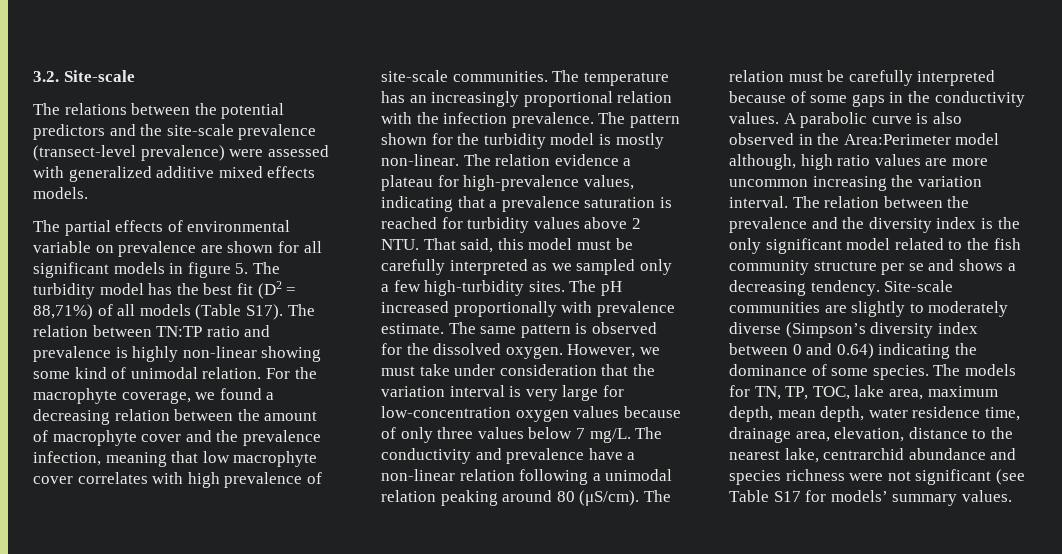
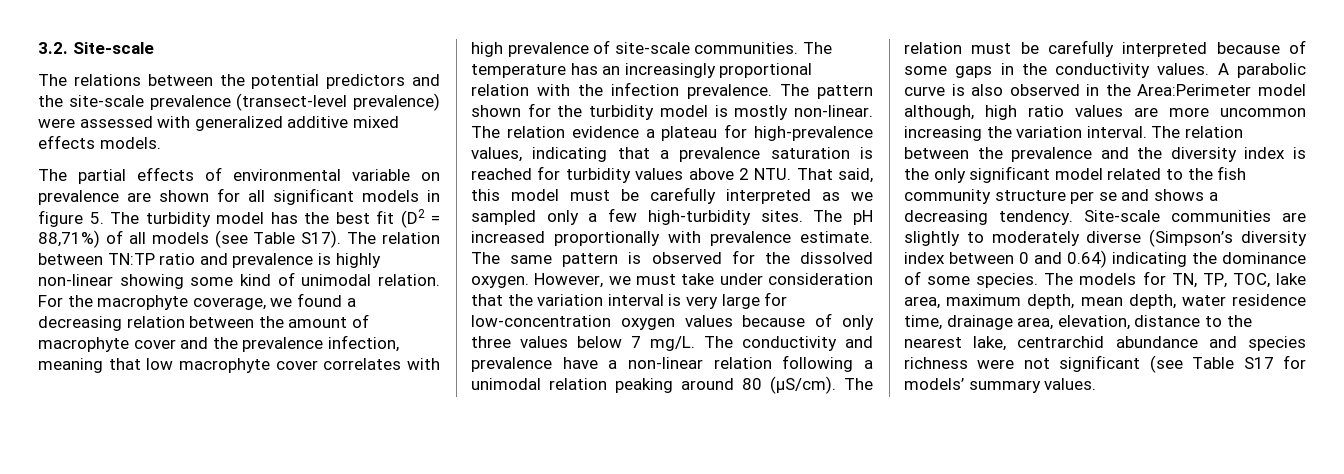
- The partial effects of environmental variable on prevalence are shown for all significant models in figure 5. The turbidity model has the best fit (D2 = 88,71%) of all models (Table S17).
+ The partial effects of environmental variable on prevalence are shown for all significant models in figure 5. The turbidity model has the best fit (D2 = 88,71%) of all models (see Table S17).

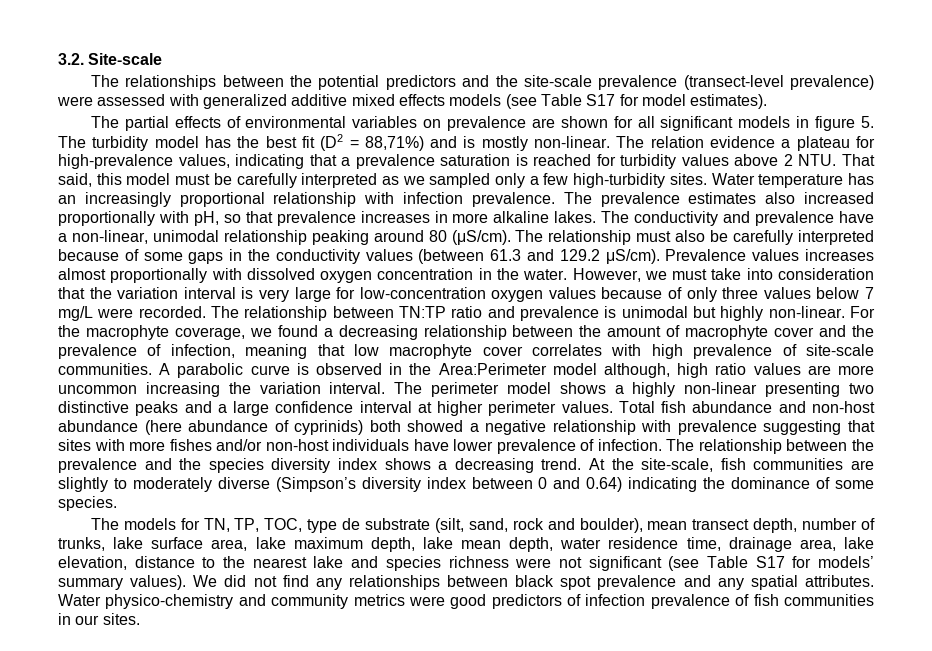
- The relations between the potential predictors and the site-scale prevalence (transect-level prevalence) were assessed with generalized additive mixed effects models.
+ The relationships between the potential predictors and the site-scale prevalence (transect-level prevalence) were assessed with generalized additive mixed effects models (see Table S17 for model estimates).
- The partial effects of environmental variable on prevalence are shown for all significant models in figure 5. The turbidity model has the best fit (D2 = 88,71%) of all models (see Table S17). The relation between TN:TP ratio and prevalence is highly non-linear showing some kind of unimodal relation. For the macrophyte coverage, we found a decreasing relation between the amount of macrophyte cover and the prevalence infection, meaning that low macrophyte cover correlates with high prevalence of site-scale communities. The temperature has an increasingly proportional relation with the infection prevalence. The pattern shown for the turbidity model is mostly non-linear.
+ The partial effects of environmental variables on prevalence are shown for all significant models in figure 5. The turbidity model has the best fit (D2 = 88,71%) and is mostly non-linear.
- The pH increased proportionally with prevalence estimate. The same pattern is observed for the dissolved oxygen.
+ Water temperature has an increasingly proportional relationship with infection prevalence. The prevalence estimates also increased proportionally with pH, so that prevalence increases in more alkaline lakes. The conductivity and prevalence have a non-linear, unimodal relationship peaking around 80 (μS/cm). The relationship must also be carefully interpreted because of some gaps in the conductivity values (between 61.3 and 129.2 μS/cm). Prevalence values increases almost proportionally with dissolved oxygen concentration in the water.
- However, we must take under consideration that the variation interval is very large for low-concentration oxygen values because of only three values below 7 mg/L. The conductivity and prevalence have a non-linear relation following a unimodal relation peaking around 80 (μS/cm). The relation must be carefully interpreted because of some gaps in the conductivity values.
+ However, we must take into consideration that the variation interval is very large for low-concentration oxygen values because of only three values below 7 mg/L were recorded. The relationship between TN:TP ratio and prevalence is unimodal but highly non-linear. For the macrophyte coverage, we found a decreasing relationship between the amount of macrophyte cover and the prevalence of infection, meaning that low macrophyte cover correlates with high prevalence of site-scale communities.
- A parabolic curve is also observed in the Area:Perimeter model although, high ratio values are more uncommon increasing the variation interval.
+ A parabolic curve is observed in the Area:Perimeter model although, high ratio values are more uncommon increasing the variation interval.
- The relation between the prevalence and the diversity index is the only significant model related to the fish community structure per se and shows a decreasing tendency. Site-scale communities are slightly to moderately diverse (Simpson’s diversity index between 0 and 0.64) indicating the dominance of some species. The models for TN, TP, TOC, lake area, maximum depth, mean depth, water residence time, drainage area, elevation, distance to the nearest lake, centrarchid abundance and species richness were not significant (see Table S17 for models’ summary values.
+ The perimeter model shows a highly non-linear presenting two distinctive peaks and a large confidence interval at higher perimeter values. Total fish abundance and non-host abundance (here abundance of cyprinids) both showed a negative relationship with prevalence suggesting that sites with more fishes and/or non-host individuals have lower prevalence of infection. The relationship between the prevalence and the species diversity index shows a decreasing trend. At the site-scale, fish communities are slightly to moderately diverse (Simpson’s diversity index between 0 and 0.64) indicating the dominance of some species.
+ The models for TN, TP, TOC, type de substrate (silt, sand, rock and boulder), mean transect depth, number of trunks, lake surface area, lake maximum depth, lake mean depth, water residence time, drainage area, lake elevation, distance to the nearest lake and species richness were not significant (see Table S17 for models’ summary values). We did not find any relationships between black spot prevalence and any spatial attributes. Water physico-chemistry and community metrics were good predictors of infection prevalence of fish communities in our sites.

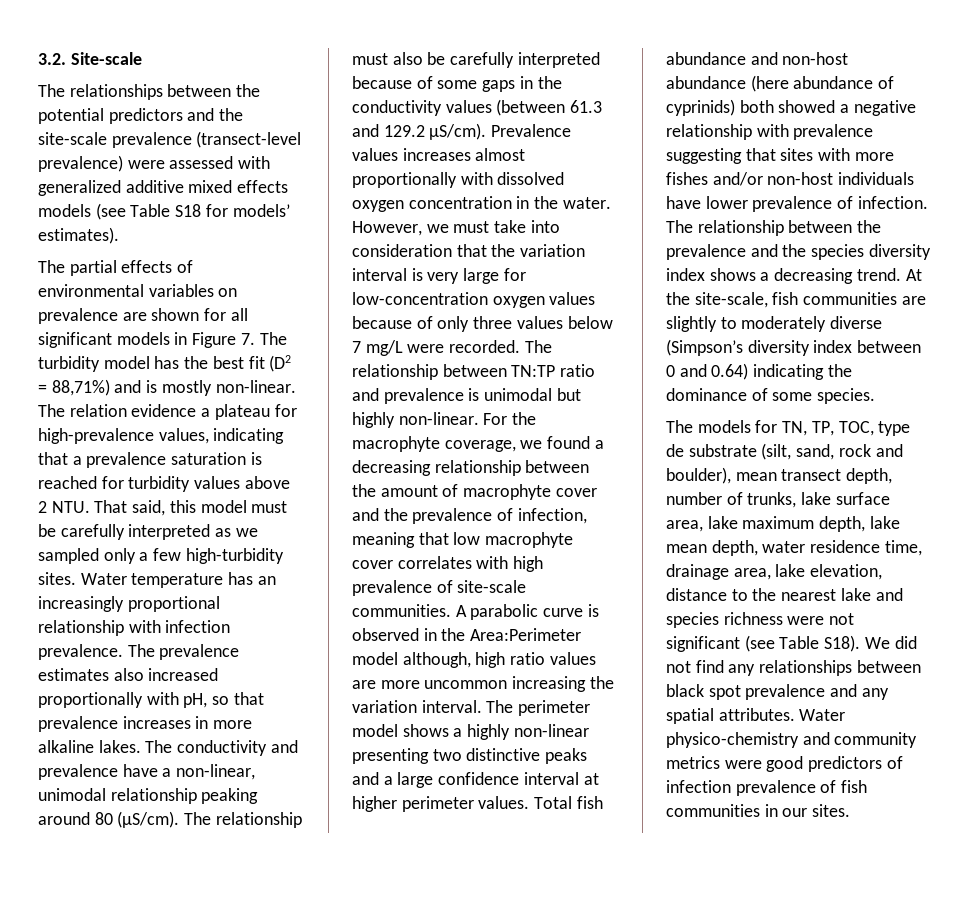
- The relationships between the potential predictors and the site-scale prevalence (transect-level prevalence) were assessed with generalized additive mixed effects models (see Table S17 for model estimates).
+ The relationships between the potential predictors and the site-scale prevalence (transect-level prevalence) were assessed with generalized additive mixed effects models (see Table S18 for models’ estimates).
- The partial effects of environmental variables on prevalence are shown for all significant models in figure 5. The turbidity model has the best fit (D2 = 88,71%) and is mostly non-linear.
+ The partial effects of environmental variables on prevalence are shown for all significant models in Figure 7. The turbidity model has the best fit (D2 = 88,71%) and is mostly non-linear.
- The models for TN, TP, TOC, type de substrate (silt, sand, rock and boulder), mean transect depth, number of trunks, lake surface area, lake maximum depth, lake mean depth, water residence time, drainage area, lake elevation, distance to the nearest lake and species richness were not significant (see Table S17 for models’ summary values).
+ The models for TN, TP, TOC, type de substrate (silt, sand, rock and boulder), mean transect depth, number of trunks, lake surface area, lake maximum depth, lake mean depth, water residence time, drainage area, lake elevation, distance to the nearest lake and species richness were not significant (see Table S18).

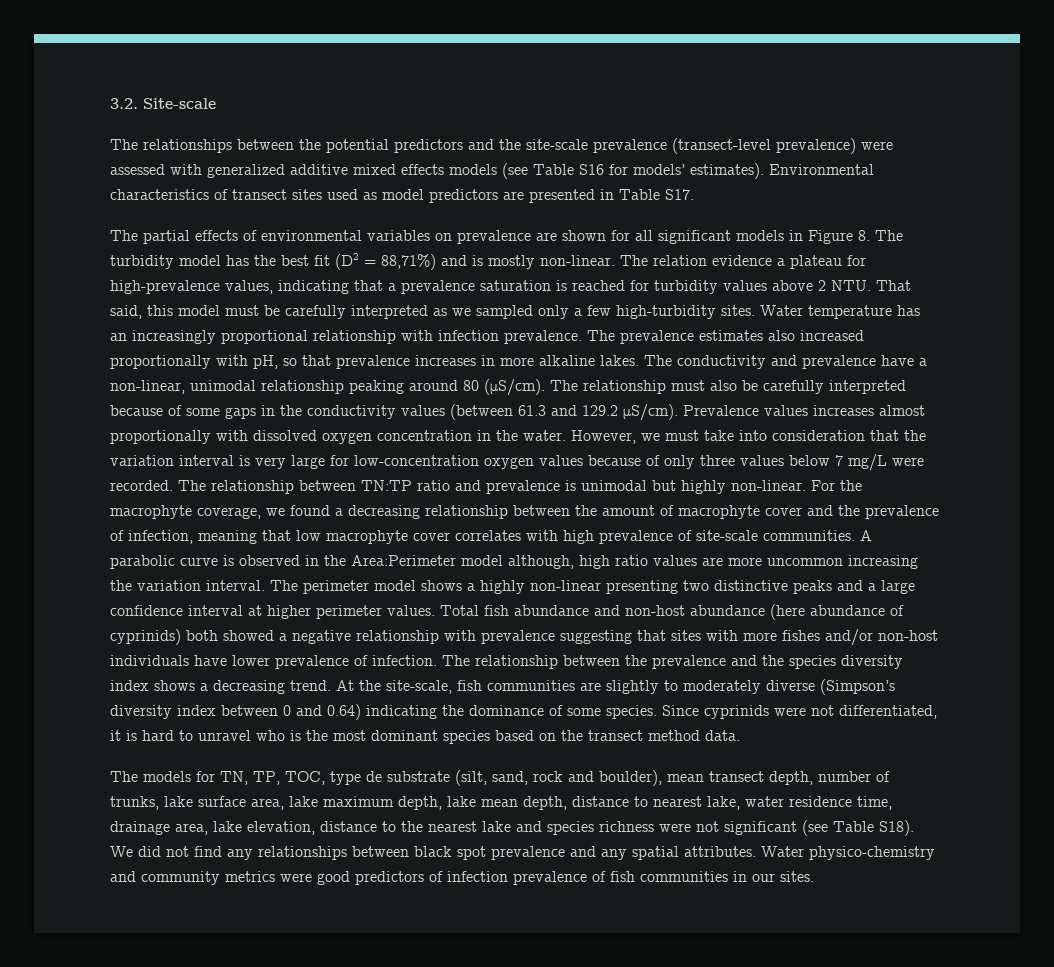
- The relationships between the potential predictors and the site-scale prevalence (transect-level prevalence) were assessed with generalized additive mixed effects models (see Table S18 for models’ estimates).
+ The relationships between the potential predictors and the site-scale prevalence (transect-level prevalence) were assessed with generalized additive mixed effects models (see Table S16 for models’ estimates). Environmental characteristics of transect sites used as model predictors are presented in Table S17.
- The partial effects of environmental variables on prevalence are shown for all significant models in Figure 7. The turbidity model has the best fit (D2 = 88,71%) and is mostly non-linear.
+ The partial effects of environmental variables on prevalence are shown for all significant models in Figure 8. The turbidity model has the best fit (D2 = 88,71%) and is mostly non-linear.
+ Since cyprinids were not differentiated, it is hard to unravel who is the most dominant species based on the transect method data.
- The models for TN, TP, TOC, type de substrate (silt, sand, rock and boulder), mean transect depth, number of trunks, lake surface area, lake maximum depth, lake mean depth, water residence time, drainage area, lake elevation, distance to the nearest lake and species richness were not significant (see Table S18).
+ The models for TN, TP, TOC, type de substrate (silt, sand, rock and boulder), mean transect depth, number of trunks, lake surface area, lake maximum depth, lake mean depth, distance to nearest lake, water residence time, drainage area, lake elevation, distance to the nearest lake and species richness were not significant (see Table S18).

